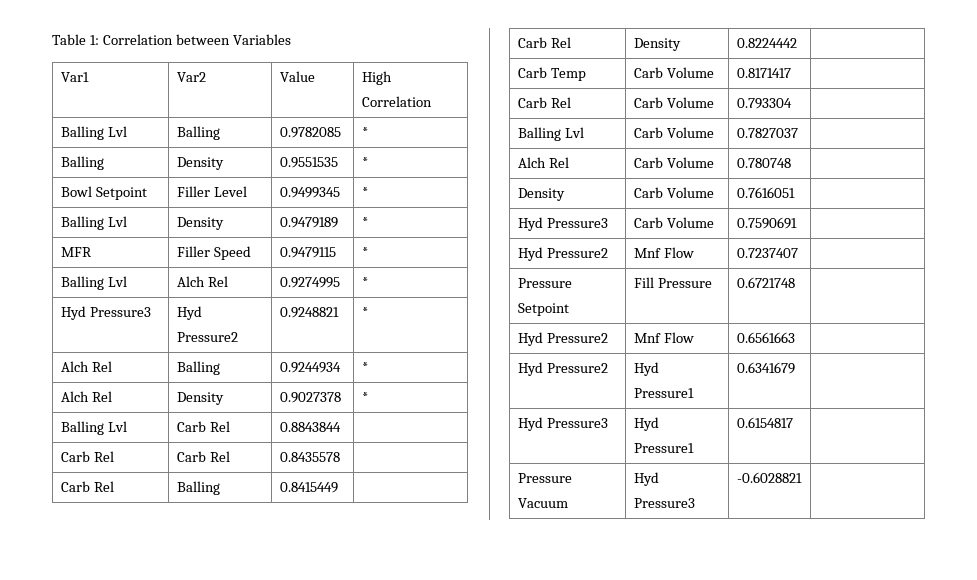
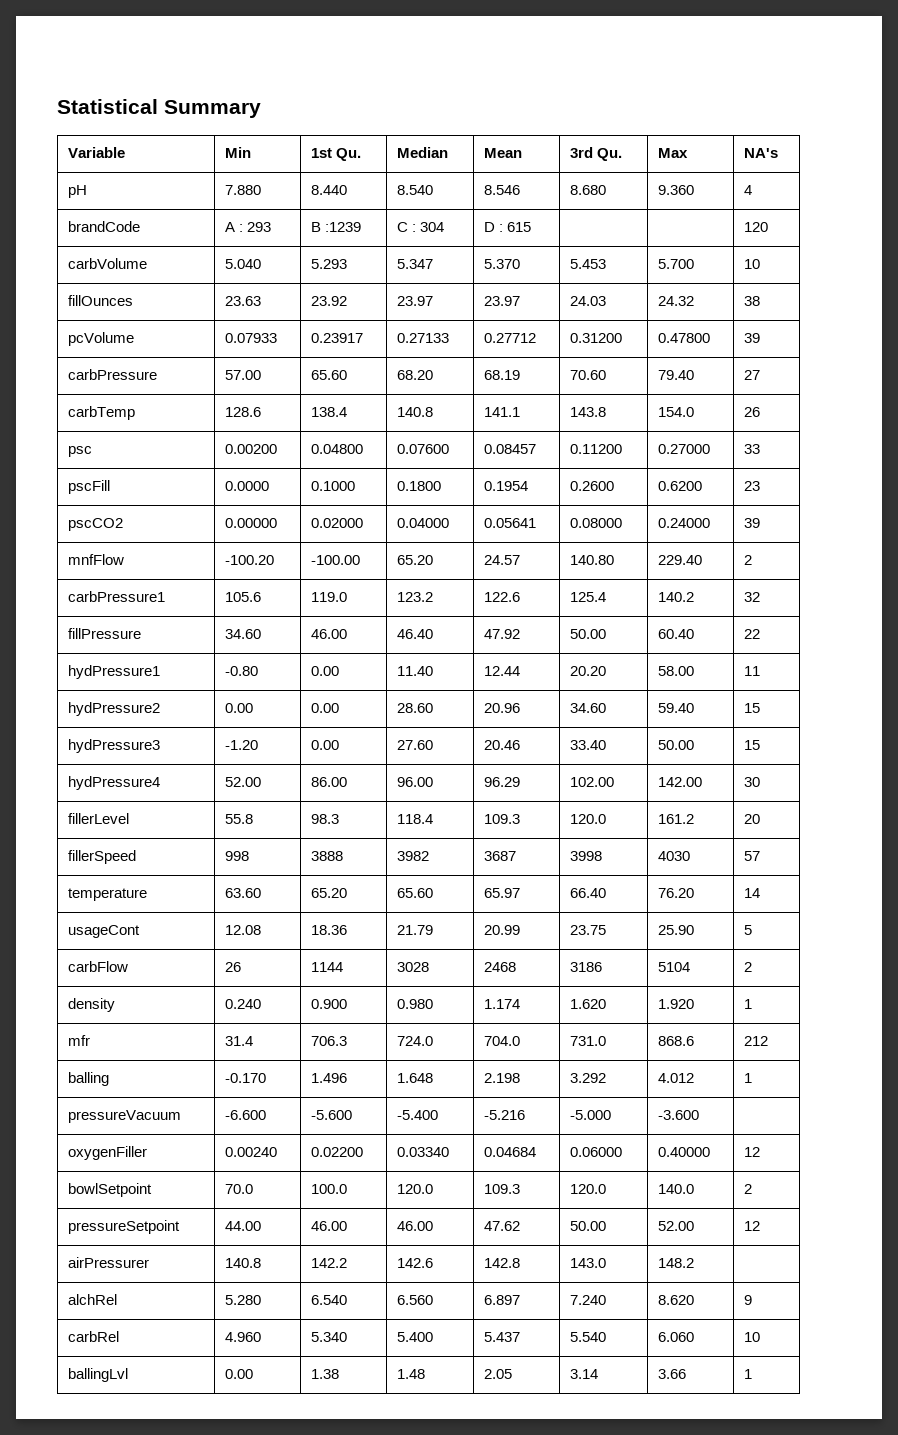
- Table 1: Correlation between Variables
- Var1 | Var2 | Value | High Correlation
- Balling Lvl | Balling | 0.9782085 | *
- Balling | Density | 0.9551535 | *
- Bowl Setpoint | Filler Level | 0.9499345 | *
- Balling Lvl | Density | 0.9479189 | *
- MFR | Filler Speed | 0.9479115 | *
- Balling Lvl | Alch Rel | 0.9274995 | *
- Hyd Pressure3 | Hyd Pressure2 | 0.9248821 | *
- Alch Rel | Balling | 0.9244934 | *
- Alch Rel | Density | 0.9027378 | *
- Balling Lvl | Carb Rel | 0.8843844 |
- Carb Rel | Carb Rel | 0.8435578 |
- Carb Rel | Balling | 0.8415449 |
- Carb Rel | Density | 0.8224442 |
- Carb Temp | Carb Volume | 0.8171417 |
- Carb Rel | Carb Volume | 0.793304 |
- Balling Lvl | Carb Volume | 0.7827037 |
- Alch Rel | Carb Volume | 0.780748 |
- Density | Carb Volume | 0.7616051 |
- Hyd Pressure3 | Carb Volume | 0.7590691 |
- Hyd Pressure2 | Mnf Flow | 0.7237407 |
- Pressure Setpoint | Fill Pressure | 0.6721748 |
- Hyd Pressure2 | Mnf Flow | 0.6561663 |
- Hyd Pressure2 | Hyd Pressure1 | 0.6341679 |
- Hyd Pressure3 | Hyd Pressure1 | 0.6154817 |
- Pressure Vacuum | Hyd Pressure3 | -0.6028821 |
+ Statistical Summary
+ Variable | Min | 1st Qu. | Median | Mean | 3rd Qu. | Max | NA's
+ pH | 7.880 | 8.440 | 8.540 | 8.546 | 8.680 | 9.360 | 4
+ brandCode | A : 293 | B :1239 | C : 304 | D : 615 | | | 120
+ carbVolume | 5.040 | 5.293 | 5.347 | 5.370 | 5.453 | 5.700 | 10
+ fillOunces | 23.63 | 23.92 | 23.97 | 23.97 | 24.03 | 24.32 | 38
+ pcVolume | 0.07933 | 0.23917 | 0.27133 | 0.27712 | 0.31200 | 0.47800 | 39
+ carbPressure | 57.00 | 65.60 | 68.20 | 68.19 | 70.60 | 79.40 | 27
+ carbTemp | 128.6 | 138.4 | 140.8 | 141.1 | 143.8 | 154.0 | 26
+ psc | 0.00200 | 0.04800 | 0.07600 | 0.08457 | 0.11200 | 0.27000 | 33
+ pscFill | 0.0000 | 0.1000 | 0.1800 | 0.1954 | 0.2600 | 0.6200 | 23
+ pscCO2 | 0.00000 | 0.02000 | 0.04000 | 0.05641 | 0.08000 | 0.24000 | 39
+ mnfFlow | -100.20 | -100.00 | 65.20 | 24.57 | 140.80 | 229.40 | 2
+ carbPressure1 | 105.6 | 119.0 | 123.2 | 122.6 | 125.4 | 140.2 | 32
+ fillPressure | 34.60 | 46.00 | 46.40 | 47.92 | 50.00 | 60.40 | 22
+ hydPressure1 | -0.80 | 0.00 | 11.40 | 12.44 | 20.20 | 58.00 | 11
+ hydPressure2 | 0.00 | 0.00 | 28.60 | 20.96 | 34.60 | 59.40 | 15
+ hydPressure3 | -1.20 | 0.00 | 27.60 | 20.46 | 33.40 | 50.00 | 15
+ hydPressure4 | 52.00 | 86.00 | 96.00 | 96.29 | 102.00 | 142.00 | 30
+ fillerLevel | 55.8 | 98.3 | 118.4 | 109.3 | 120.0 | 161.2 | 20
+ fillerSpeed | 998 | 3888 | 3982 | 3687 | 3998 | 4030 | 57
+ temperature | 63.60 | 65.20 | 65.60 | 65.97 | 66.40 | 76.20 | 14
+ usageCont | 12.08 | 18.36 | 21.79 | 20.99 | 23.75 | 25.90 | 5
+ carbFlow | 26 | 1144 | 3028 | 2468 | 3186 | 5104 | 2
+ density | 0.240 | 0.900 | 0.980 | 1.174 | 1.620 | 1.920 | 1
+ mfr | 31.4 | 706.3 | 724.0 | 704.0 | 731.0 | 868.6 | 212
+ balling | -0.170 | 1.496 | 1.648 | 2.198 | 3.292 | 4.012 | 1
+ pressureVacuum | -6.600 | -5.600 | -5.400 | -5.216 | -5.000 | -3.600 |
+ oxygenFiller | 0.00240 | 0.02200 | 0.03340 | 0.04684 | 0.06000 | 0.40000 | 12
+ bowlSetpoint | 70.0 | 100.0 | 120.0 | 109.3 | 120.0 | 140.0 | 2
+ pressureSetpoint | 44.00 | 46.00 | 46.00 | 47.62 | 50.00 | 52.00 | 12
+ airPressurer | 140.8 | 142.2 | 142.6 | 142.8 | 143.0 | 148.2 |
+ alchRel | 5.280 | 6.540 | 6.560 | 6.897 | 7.240 | 8.620 | 9
+ carbRel | 4.960 | 5.340 | 5.400 | 5.437 | 5.540 | 6.060 | 10
+ ballingLvl | 0.00 | 1.38 | 1.48 | 2.05 | 3.14 | 3.66 | 1

